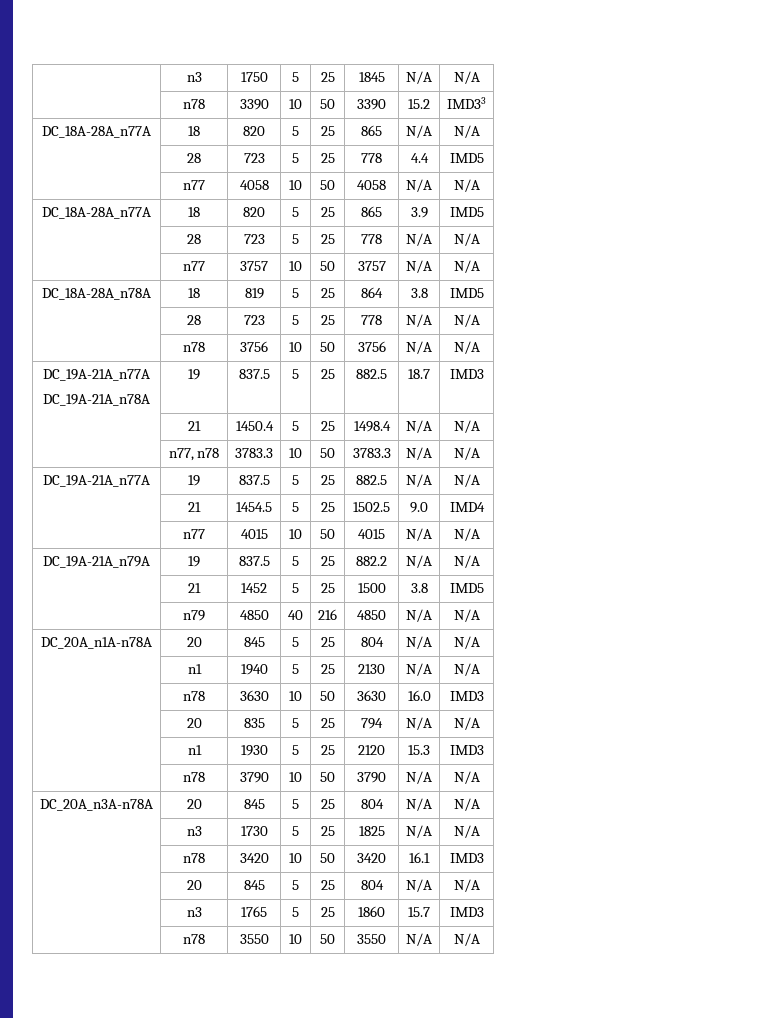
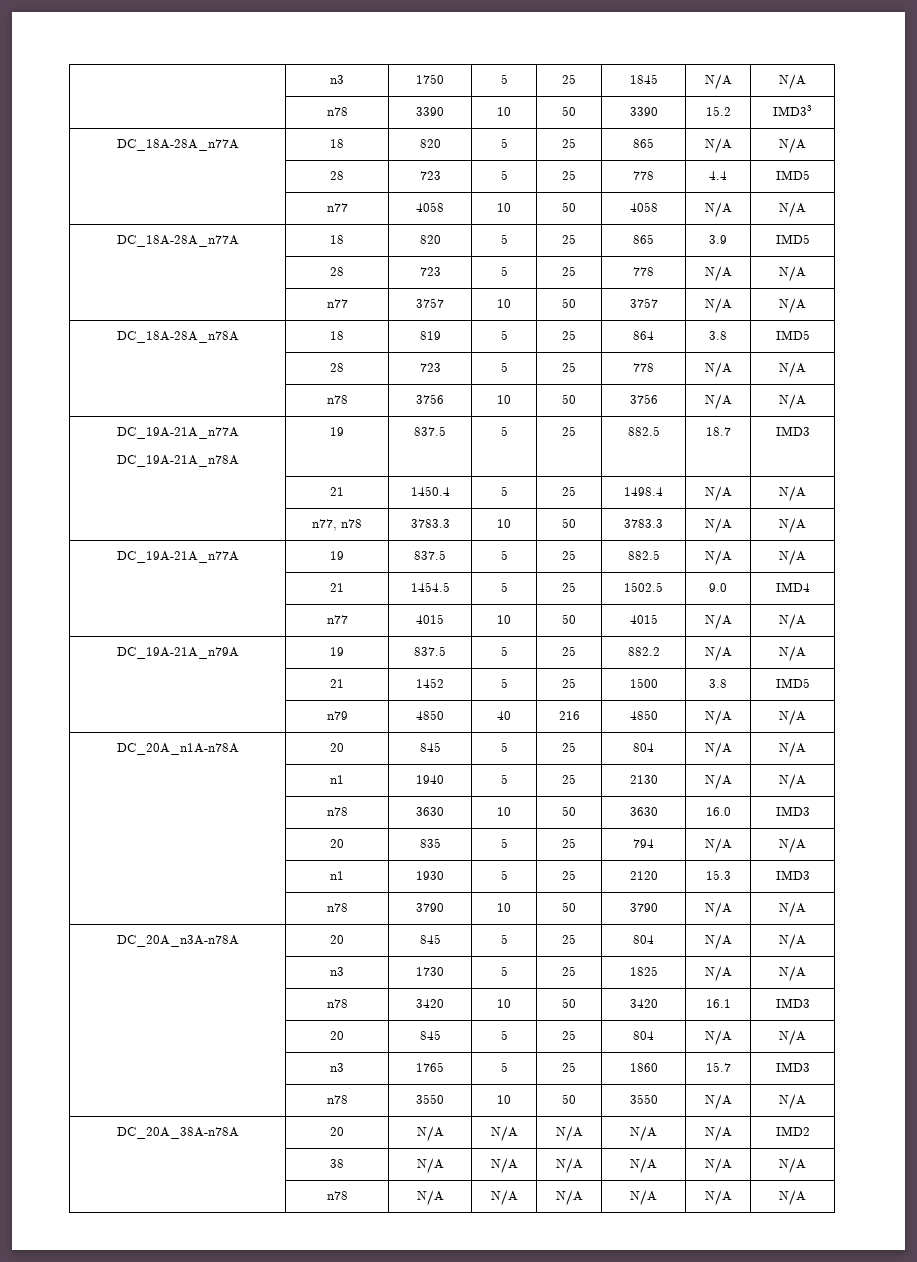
+ DC_20A_38A-n78A | 20 | N/A | N/A | N/A | N/A | N/A | IMD2
+ | 38 | N/A | N/A | N/A | N/A | N/A | N/A
+ | n78 | N/A | N/A | N/A | N/A | N/A | N/A

